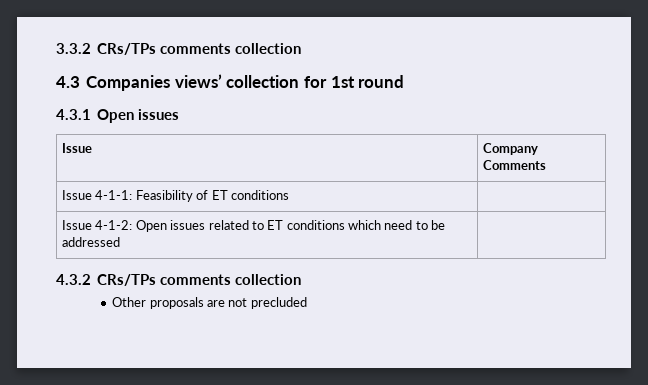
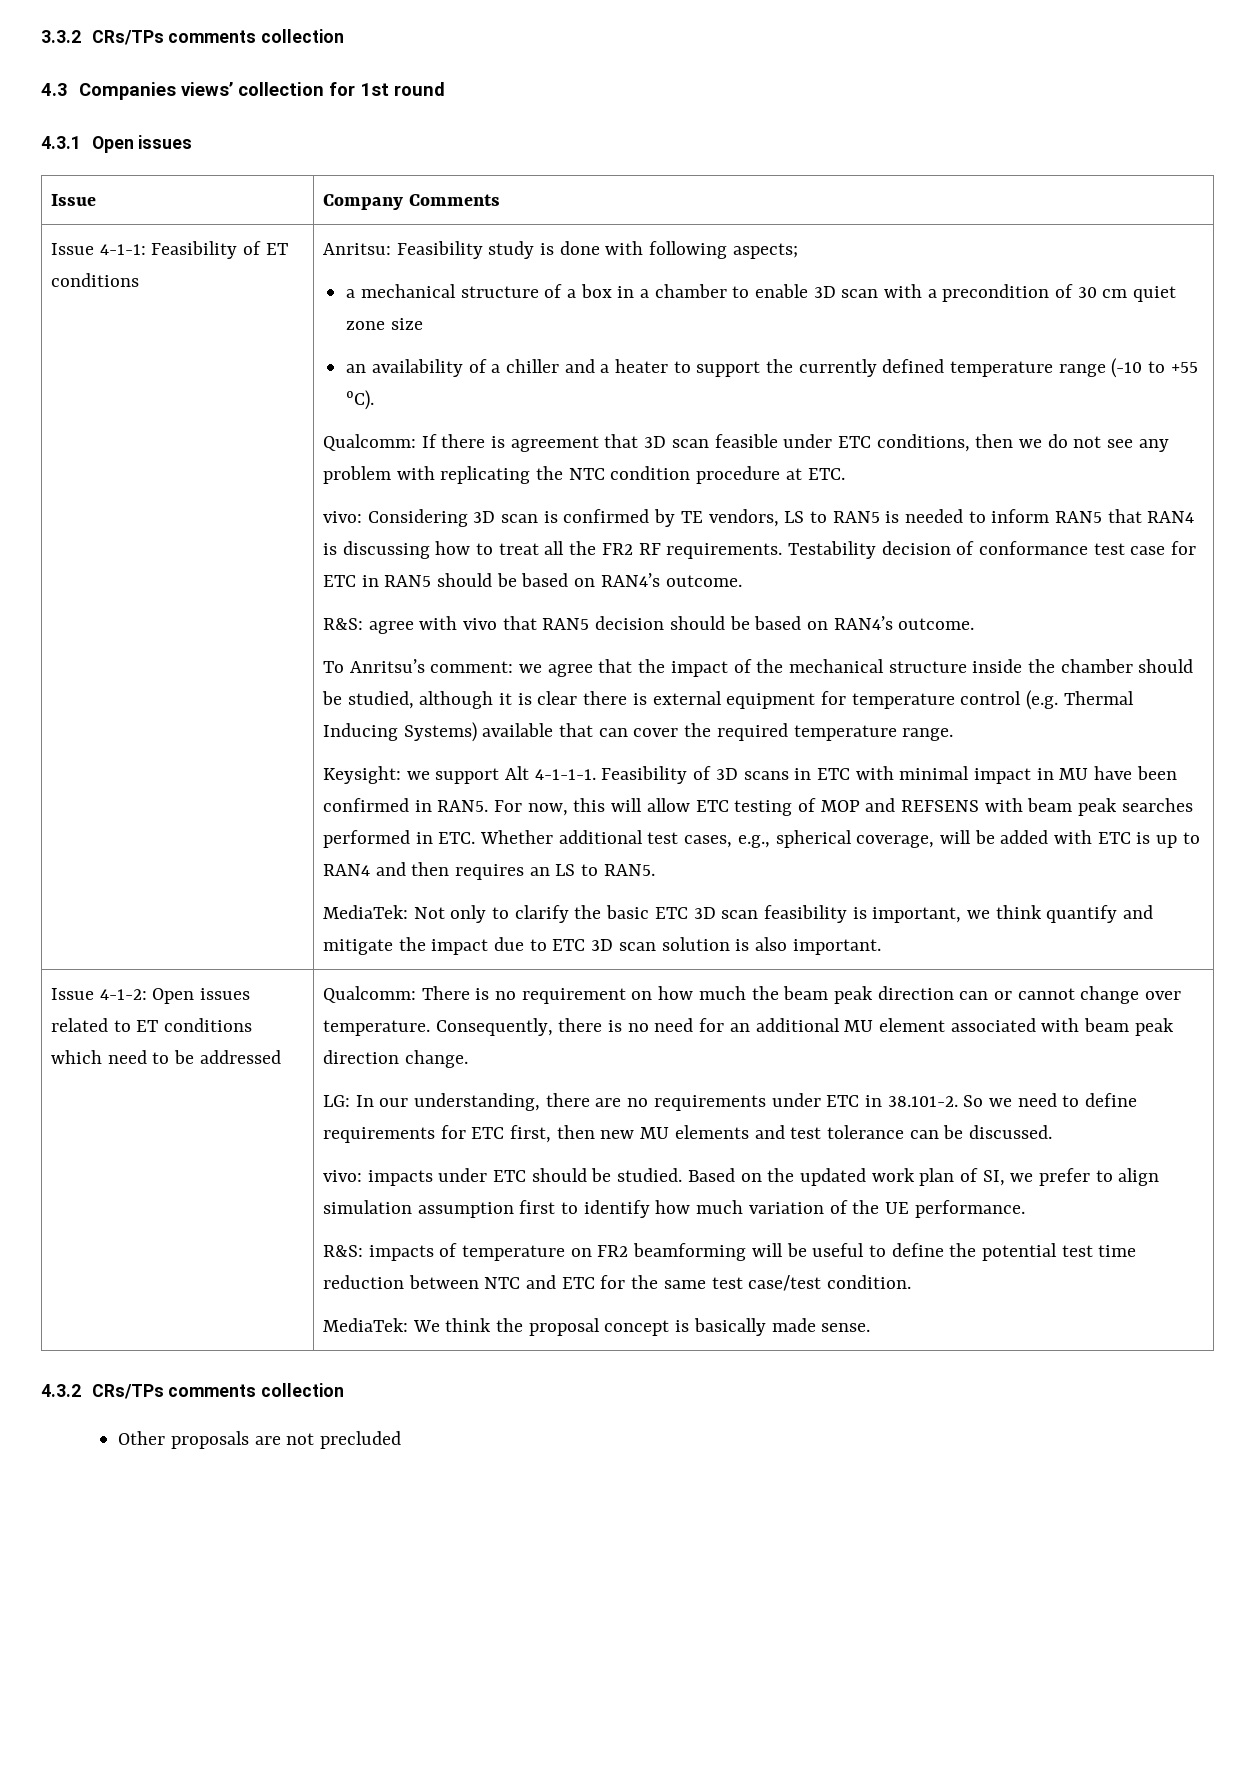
+ Anritsu: Feasibility study is done with following aspects;
+ a mechanical structure of a box in a chamber to enable 3D scan with a precondition of 30 cm quiet zone size
+ an availability of a chiller and a heater to support the currently defined temperature range (-10 to +55 ⁰C).
+ Qualcomm: If there is agreement that 3D scan feasible under ETC conditions, then we do not see any problem with replicating the NTC condition procedure at ETC.
+ vivo: Considering 3D scan is confirmed by TE vendors, LS to RAN5 is needed to inform RAN5 that RAN4 is discussing how to treat all the FR2 RF requirements. Testability decision of conformance test case for ETC in RAN5 should be based on RAN4’s outcome.
+ R&S: agree with vivo that RAN5 decision should be based on RAN4’s outcome.
+ To Anritsu’s comment: we agree that the impact of the mechanical structure inside the chamber should be studied, although it is clear there is external equipment for temperature control (e.g. Thermal Inducing Systems) available that can cover the required temperature range.
+ Keysight: we support Alt 4-1-1-1. Feasibility of 3D scans in ETC with minimal impact in MU have been confirmed in RAN5. For now, this will allow ETC testing of MOP and REFSENS with beam peak searches performed in ETC. Whether additional test cases, e.g., spherical coverage, will be added with ETC is up to RAN4 and then requires an LS to RAN5.
+ MediaTek: Not only to clarify the basic ETC 3D scan feasibility is important, we think quantify and mitigate the impact due to ETC 3D scan solution is also important.
+ Qualcomm: There is no requirement on how much the beam peak direction can or cannot change over temperature. Consequently, there is no need for an additional MU element associated with beam peak direction change.
+ LG: In our understanding, there are no requirements under ETC in 38.101-2. So we need to define requirements for ETC first, then new MU elements and test tolerance can be discussed.
+ vivo: impacts under ETC should be studied. Based on the updated work plan of SI, we prefer to align simulation assumption first to identify how much variation of the UE performance.
+ R&S: impacts of temperature on FR2 beamforming will be useful to define the potential test time reduction between NTC and ETC for the same test case/test condition.
+ MediaTek: We think the proposal concept is basically made sense.

